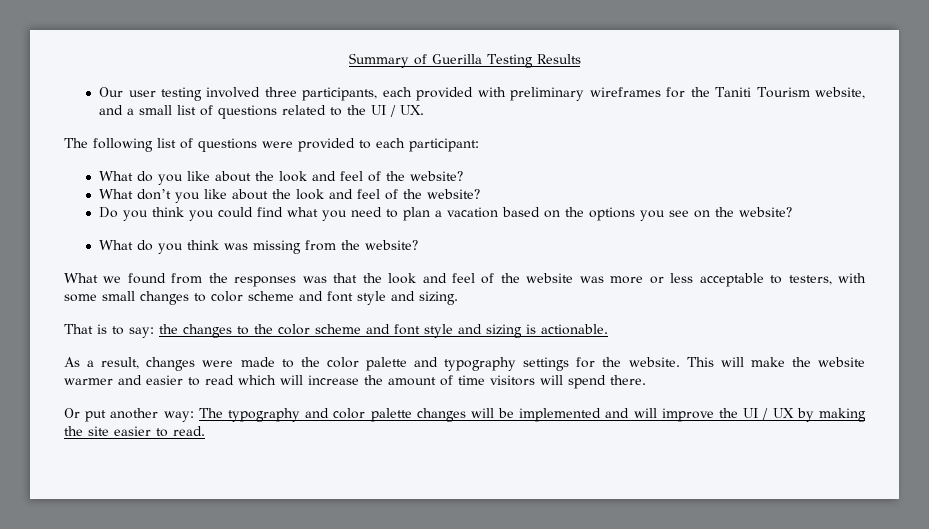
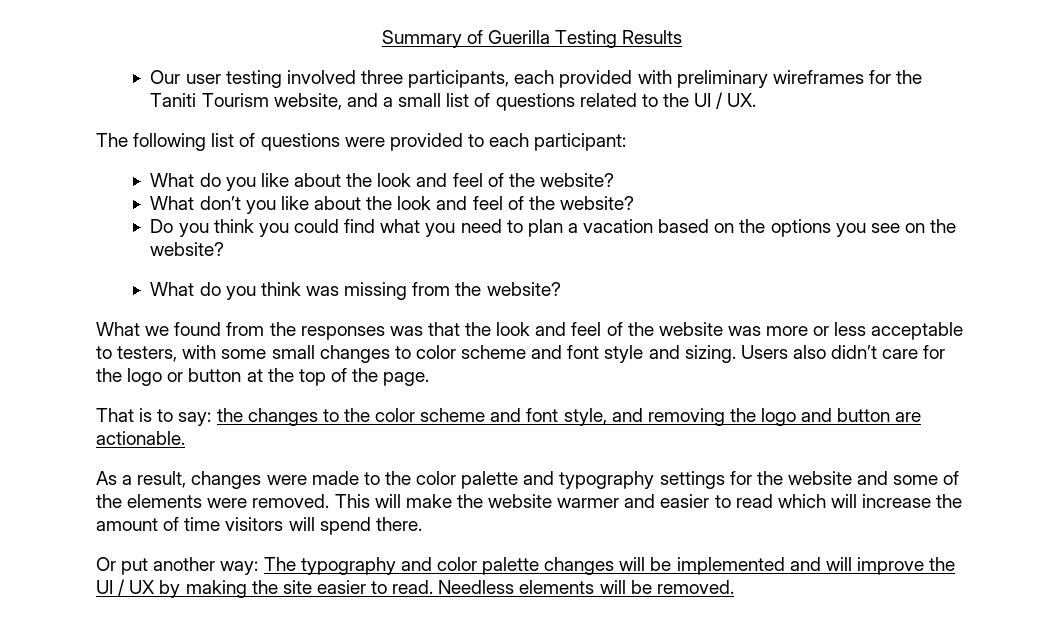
+ Users also didn’t care for the logo or button at the top of the page.
- That is to say: the changes to the color scheme and font style and sizing is actionable.
+ That is to say: the changes to the color scheme and font style, and removing the logo and button are actionable.
- As a result, changes were made to the color palette and typography settings for the website.
+ As a result, changes were made to the color palette and typography settings for the website and some of the elements were removed.
+ Needless elements will be removed.

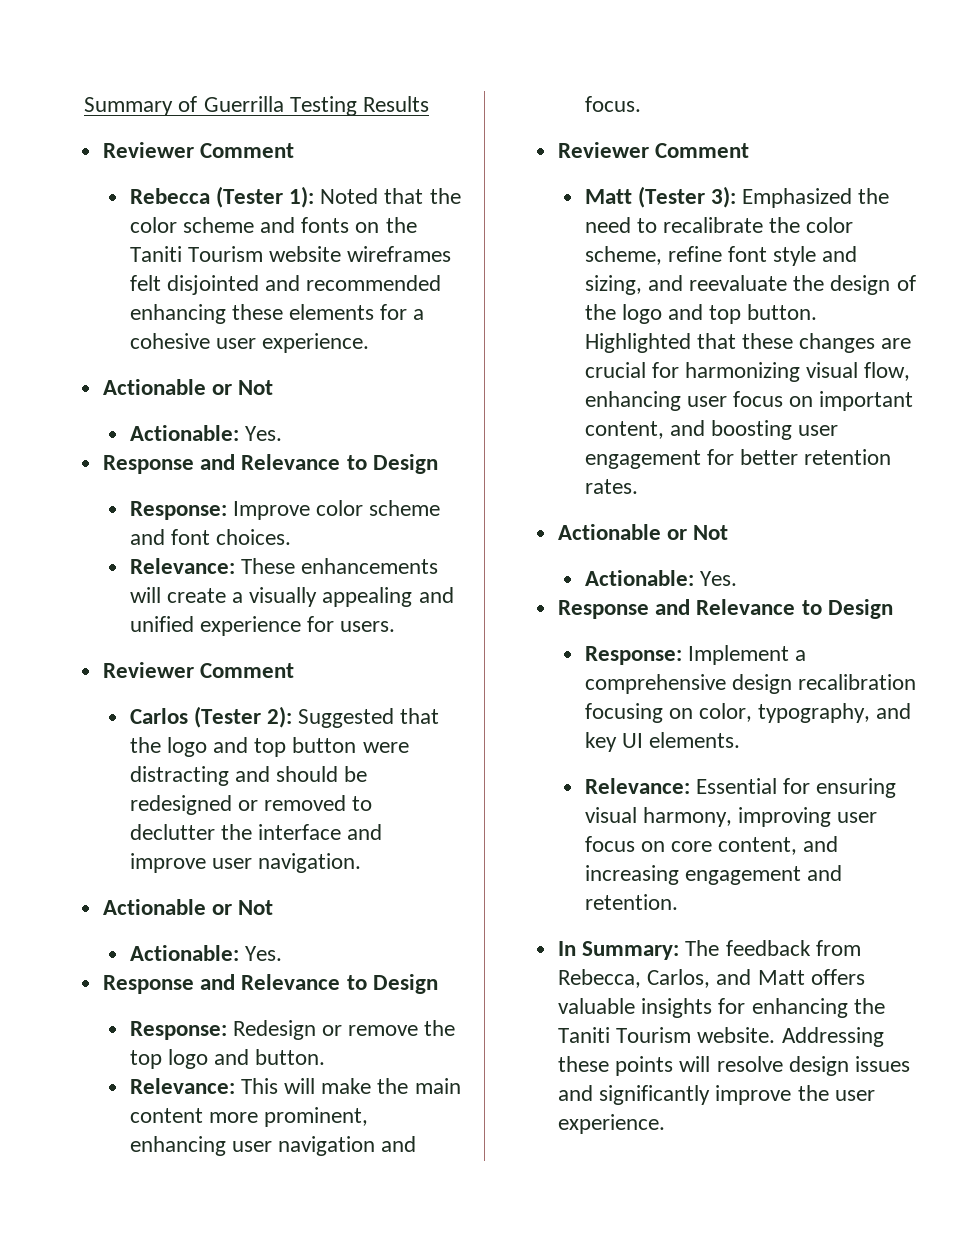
- Summary of Guerilla Testing Results
- Our user testing involved three participants, each provided with preliminary wireframes for the Taniti Tourism website, and a small list of questions related to the UI / UX.
- The following list of questions were provided to each participant:
- What do you like about the look and feel of the website?
- What don’t you like about the look and feel of the website?
- Do you think you could find what you need to plan a vacation based on the options you see on the website?
- What do you think was missing from the website?
- What we found from the responses was that the look and feel of the website was more or less acceptable to testers, with some small changes to color scheme and font style and sizing. Users also didn’t care for the logo or button at the top of the page.
- That is to say: the changes to the color scheme and font style, and removing the logo and button are actionable.
- As a result, changes were made to the color palette and typography settings for the website and some of the elements were removed. This will make the website warmer and easier to read which will increase the amount of time visitors will spend there.
- Or put another way: The typography and color palette changes will be implemented and will improve the UI / UX by making the site easier to read. Needless elements will be removed.
+ Summary of Guerrilla Testing Results
+ Reviewer Comment
+ Rebecca (Tester 1): Noted that the color scheme and fonts on the Taniti Tourism website wireframes felt disjointed and recommended enhancing these elements for a cohesive user experience.
+ Actionable or Not
+ Actionable: Yes.
+ Response and Relevance to Design
+ Response: Improve color scheme and font choices.
+ Relevance: These enhancements will create a visually appealing and unified experience for users.
+ Reviewer Comment
+ Carlos (Tester 2): Suggested that the logo and top button were distracting and should be redesigned or removed to declutter the interface and improve user navigation.
+ Actionable or Not
+ Actionable: Yes.
+ Response and Relevance to Design
+ Response: Redesign or remove the top logo and button.
+ Relevance: This will make the main content more prominent, enhancing user navigation and focus.
+ Reviewer Comment
+ Matt (Tester 3): Emphasized the need to recalibrate the color scheme, refine font style and sizing, and reevaluate the design of the logo and top button. Highlighted that these changes are crucial for harmonizing visual flow, enhancing user focus on important content, and boosting user engagement for better retention rates.
+ Actionable or Not
+ Actionable: Yes.
+ Response and Relevance to Design
+ Response: Implement a comprehensive design recalibration focusing on color, typography, and key UI elements.
+ Relevance: Essential for ensuring visual harmony, improving user focus on core content, and increasing engagement and retention.
+ In Summary: The feedback from Rebecca, Carlos, and Matt offers valuable insights for enhancing the Taniti Tourism website. Addressing these points will resolve design issues and significantly improve the user experience.

